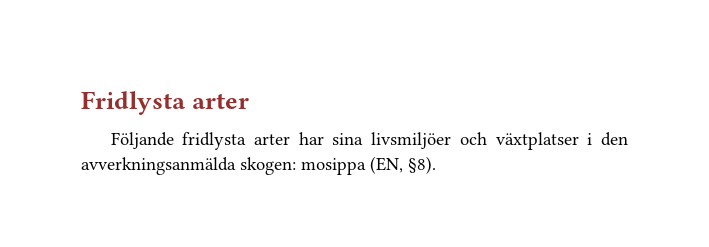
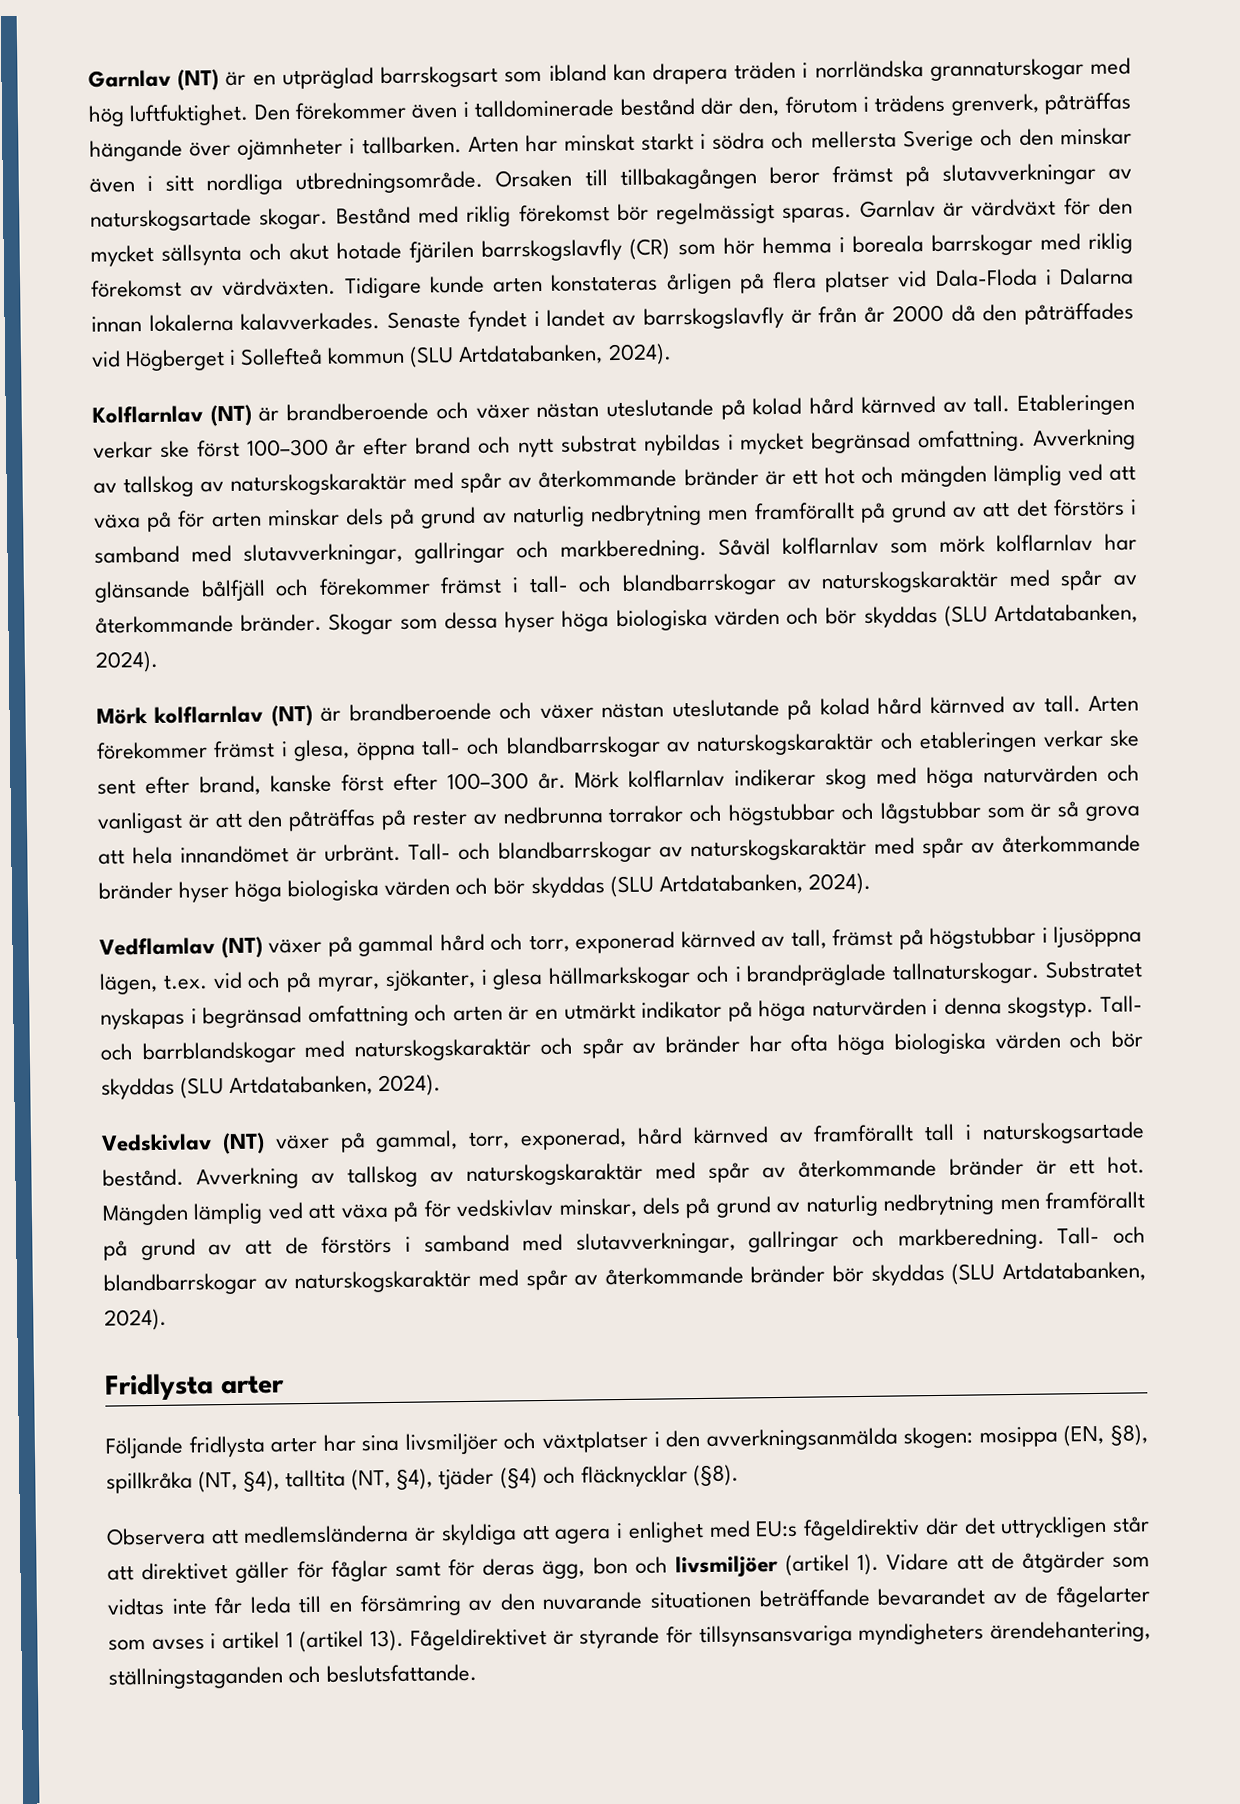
+ Garnlav (NT) är en utpräglad barrskogsart som ibland kan drapera träden i norrländska grannaturskogar med hög luftfuktighet. Den förekommer även i talldominerade bestånd där den, förutom i trädens grenverk, påträffas hängande över ojämnheter i tallbarken. Arten har minskat starkt i södra och mellersta Sverige och den minskar även i sitt nordliga utbredningsområde. Orsaken till tillbakagången beror främst på slutavverkningar av naturskogsartade skogar. Bestånd med riklig förekomst bör regelmässigt sparas. Garnlav är värdväxt för den mycket sällsynta och akut hotade fjärilen barrskogslavfly (CR) som hör hemma i boreala barrskogar med riklig förekomst av värdväxten. Tidigare kunde arten konstateras årligen på flera platser vid Dala-Floda i Dalarna innan lokalerna kalavverkades. Senaste fyndet i landet av barrskogslavfly är från år 2000 då den påträffades vid Högberget i Sollefteå kommun (SLU Artdatabanken, 2024).
+ Kolflarnlav (NT) är brandberoende och växer nästan uteslutande på kolad hård kärnved av tall. Etableringen verkar ske först 100–300 år efter brand och nytt substrat nybildas i mycket begränsad omfattning. Avverkning av tallskog av naturskogskaraktär med spår av återkommande bränder är ett hot och mängden lämplig ved att växa på för arten minskar dels på grund av naturlig nedbrytning men framförallt på grund av att det förstörs i samband med slutavverkningar, gallringar och markberedning. Såväl kolflarnlav som mörk kolflarnlav har glänsande bålfjäll och förekommer främst i tall- och blandbarrskogar av naturskogskaraktär med spår av återkommande bränder. Skogar som dessa hyser höga biologiska värden och bör skyddas (SLU Artdatabanken, 2024).
+ Mörk kolflarnlav (NT) är brandberoende och växer nästan uteslutande på kolad hård kärnved av tall. Arten förekommer främst i glesa, öppna tall- och blandbarrskogar av naturskogskaraktär och etableringen verkar ske sent efter brand, kanske först efter 100–300 år. Mörk kolflarnlav indikerar skog med höga naturvärden och vanligast är att den påträffas på rester av nedbrunna torrakor och högstubbar och lågstubbar som är så grova att hela innandömet är urbränt. Tall- och blandbarrskogar av naturskogskaraktär med spår av återkommande bränder hyser höga biologiska värden och bör skyddas (SLU Artdatabanken, 2024).
+ Vedflamlav (NT) växer på gammal hård och torr, exponerad kärnved av tall, främst på högstubbar i ljusöppna lägen, t.ex. vid och på myrar, sjökanter, i glesa hällmarkskogar och i brandpräglade tallnaturskogar. Substratet nyskapas i begränsad omfattning och arten är en utmärkt indikator på höga naturvärden i denna skogstyp. Tall- och barrblandskogar med naturskogskaraktär och spår av bränder har ofta höga biologiska värden och bör skyddas (SLU Artdatabanken, 2024).
+ Vedskivlav (NT) växer på gammal, torr, exponerad, hård kärnved av framförallt tall i naturskogsartade bestånd. Avverkning av tallskog av naturskogskaraktär med spår av återkommande bränder är ett hot. Mängden lämplig ved att växa på för vedskivlav minskar, dels på grund av naturlig nedbrytning men framförallt på grund av att de förstörs i samband med slutavverkningar, gallringar och markberedning. Tall- och blandbarrskogar av naturskogskaraktär med spår av återkommande bränder bör skyddas (SLU Artdatabanken, 2024).
- Följande fridlysta arter har sina livsmiljöer och växtplatser i den avverkningsanmälda skogen: mosippa (EN, §8).
+ Följande fridlysta arter har sina livsmiljöer och växtplatser i den avverkningsanmälda skogen: mosippa (EN, §8), spillkråka (NT, §4), talltita (NT, §4), tjäder (§4) och fläcknycklar (§8).
+ Observera att medlemsländerna är skyldiga att agera i enlighet med EU:s fågeldirektiv där det uttryckligen står att direktivet gäller för fåglar samt för deras ägg, bon och livsmiljöer (artikel 1). Vidare att de åtgärder som vidtas inte får leda till en försämring av den nuvarande situationen beträffande bevarandet av de fågelarter som avses i artikel 1 (artikel 13). Fågeldirektivet är styrande för tillsynsansvariga myndigheters ärendehantering, ställningstaganden och beslutsfattande.

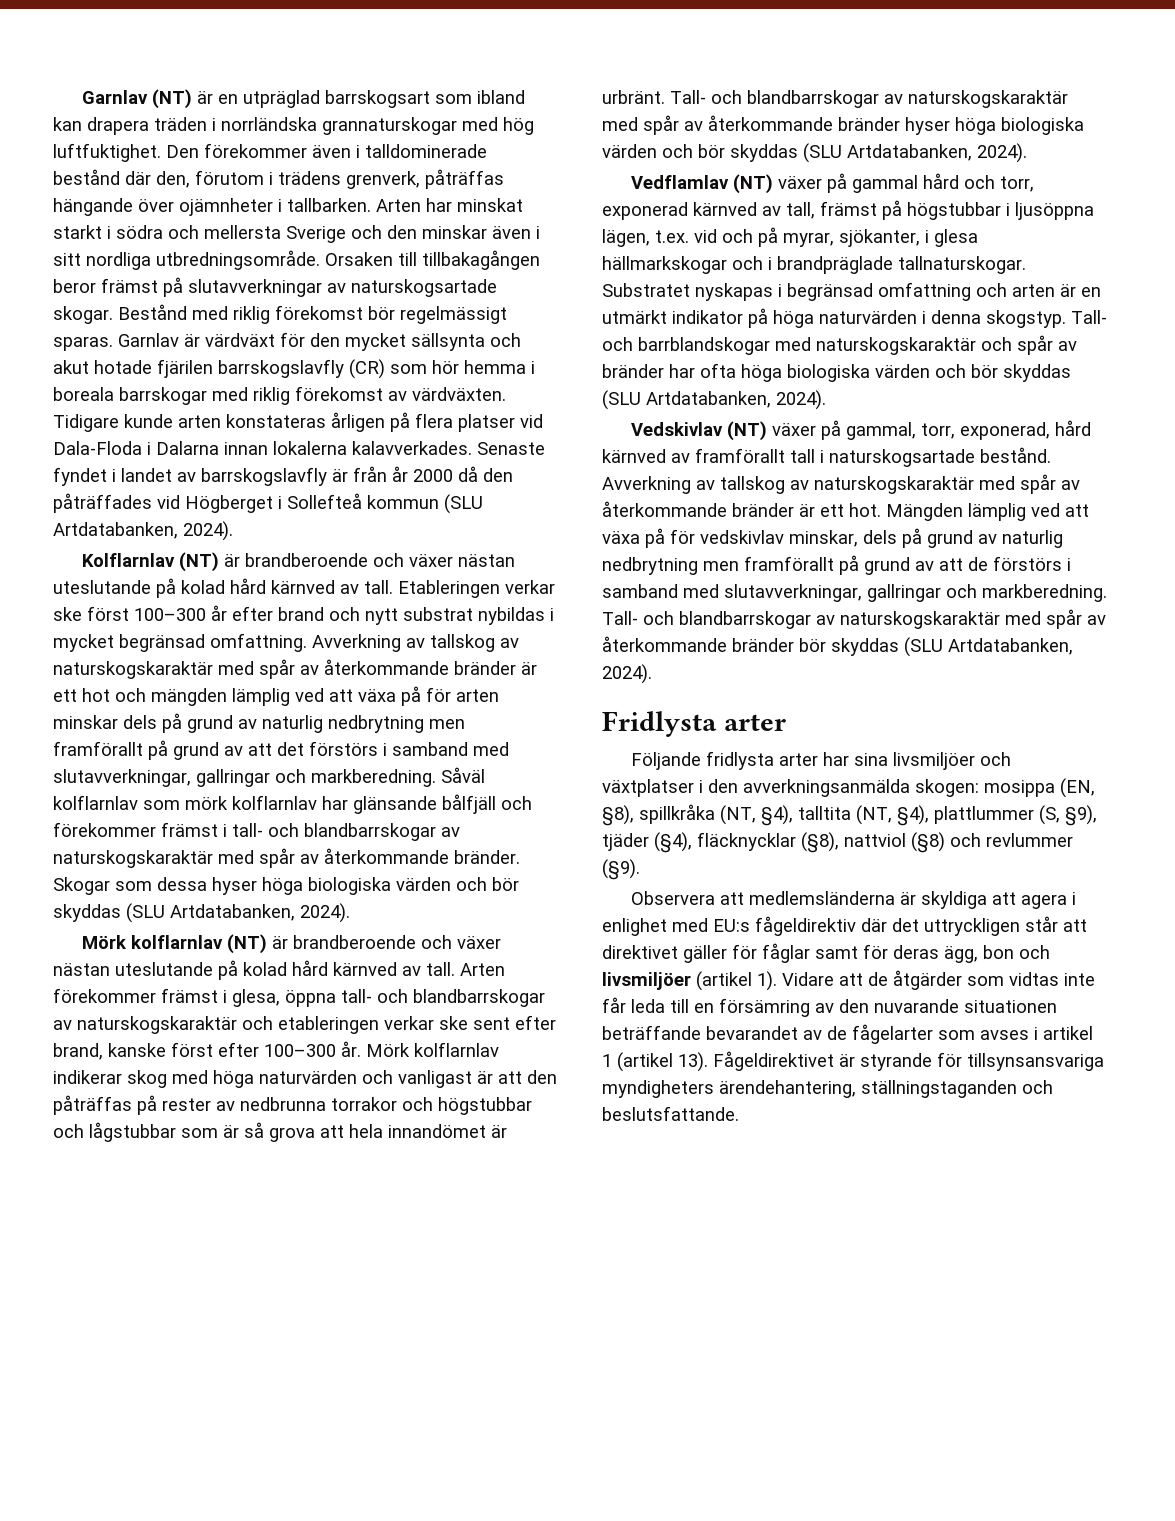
- Följande fridlysta arter har sina livsmiljöer och växtplatser i den avverkningsanmälda skogen: mosippa (EN, §8), spillkråka (NT, §4), talltita (NT, §4), tjäder (§4) och fläcknycklar (§8).
+ Följande fridlysta arter har sina livsmiljöer och växtplatser i den avverkningsanmälda skogen: mosippa (EN, §8), spillkråka (NT, §4), talltita (NT, §4), plattlummer (S, §9), tjäder (§4), fläcknycklar (§8), nattviol (§8) och revlummer (§9).

